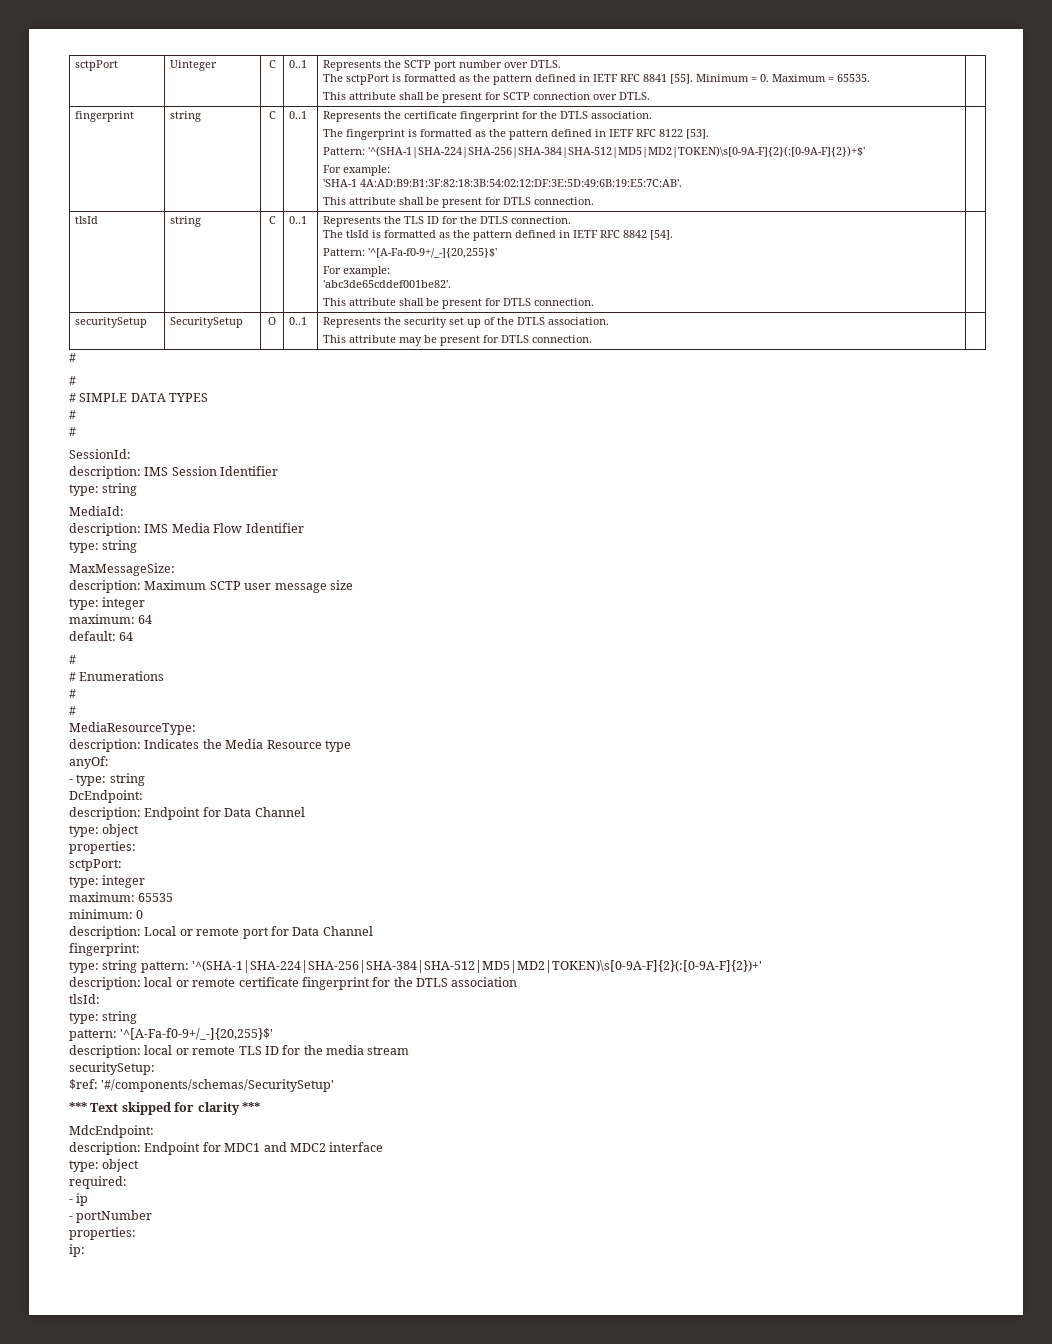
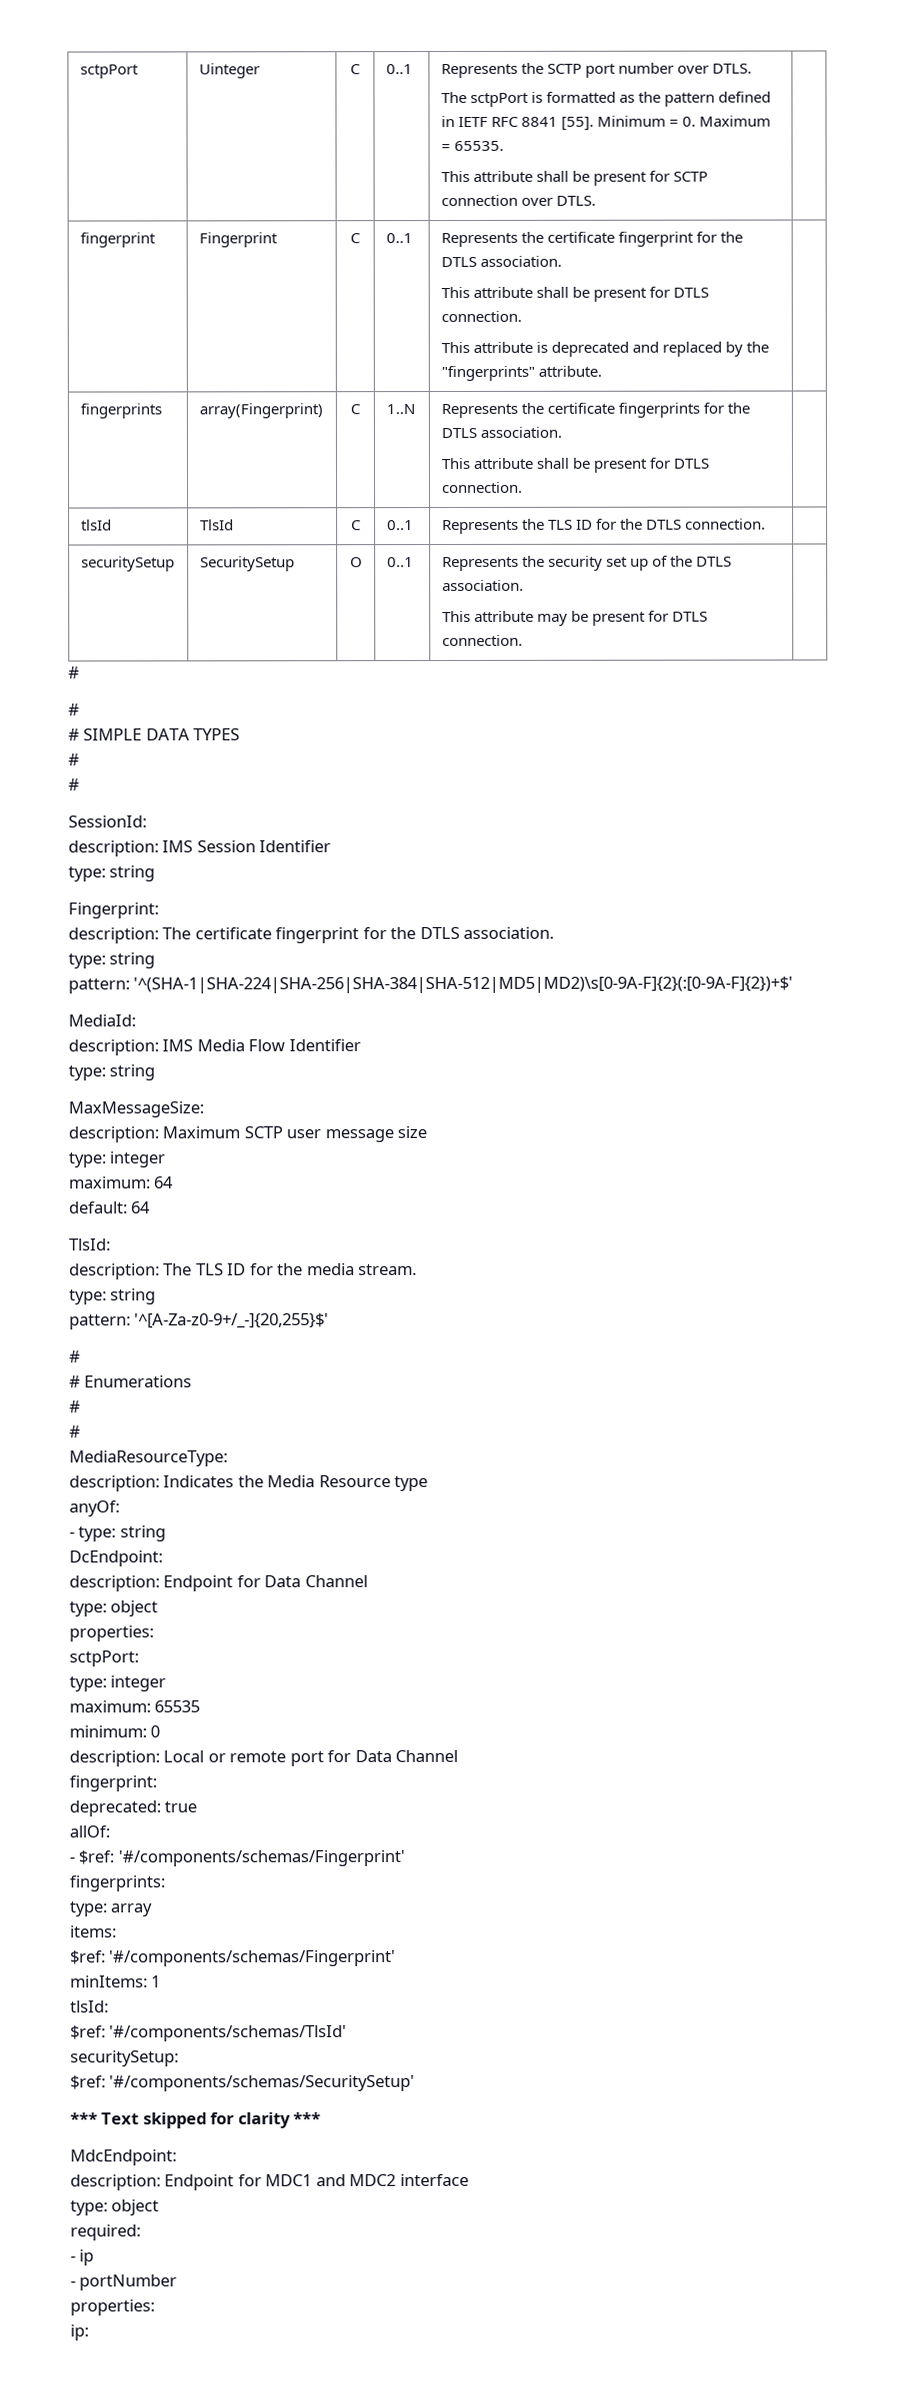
- fingerprint | string | C | 0..1 | Represents the certificate fingerprint for the DTLS association.
- The fingerprint is formatted as the pattern defined in IETF RFC 8122 [53].
- Pattern: '^(SHA-1|SHA-224|SHA-256|SHA-384|SHA-512|MD5|MD2|TOKEN)\s[0-9A-F]{2}(:[0-9A-F]{2})+$'
- For example:
- 'SHA-1 4A:AD:B9:B1:3F:82:18:3B:54:02:12:DF:3E:5D:49:6B:19:E5:7C:AB'.
+ fingerprint | Fingerprint | C | 0..1 | Represents the certificate fingerprint for the DTLS association.
+ This attribute shall be present for DTLS connection.
+ This attribute is deprecated and replaced by the "fingerprints" attribute. |
+ fingerprints | array(Fingerprint) | C | 1..N | Represents the certificate fingerprints for the DTLS association.
- tlsId | string | C | 0..1 | Represents the TLS ID for the DTLS connection.
- The tlsId is formatted as the pattern defined in IETF RFC 8842 [54].
- Pattern: '^[A-Fa-f0-9+/_-]{20,255}$'
- For example:
- 'abc3de65cddef001be82'.
- This attribute shall be present for DTLS connection. |
+ tlsId | TlsId | C | 0..1 | Represents the TLS ID for the DTLS connection. |
+ Fingerprint:
+ description: The certificate fingerprint for the DTLS association.
+ type: string
+ pattern: '^(SHA-1|SHA-224|SHA-256|SHA-384|SHA-512|MD5|MD2)\s[0-9A-F]{2}(:[0-9A-F]{2})+$'
+ TlsId:
+ description: The TLS ID for the media stream.
+ type: string
+ pattern: '^[A-Za-z0-9+/_-]{20,255}$'
- type: string pattern: '^(SHA-1|SHA-224|SHA-256|SHA-384|SHA-512|MD5|MD2|TOKEN)\s[0-9A-F]{2}(:[0-9A-F]{2})+'
- description: local or remote certificate fingerprint for the DTLS association
+ deprecated: true
+ allOf:
+ - $ref: '#/components/schemas/Fingerprint'
+ fingerprints:
+ type: array
+ items:
+ $ref: '#/components/schemas/Fingerprint'
+ minItems: 1
  tlsId:
- type: string
- pattern: '^[A-Fa-f0-9+/_-]{20,255}$'
- description: local or remote TLS ID for the media stream
+ $ref: '#/components/schemas/TlsId'

